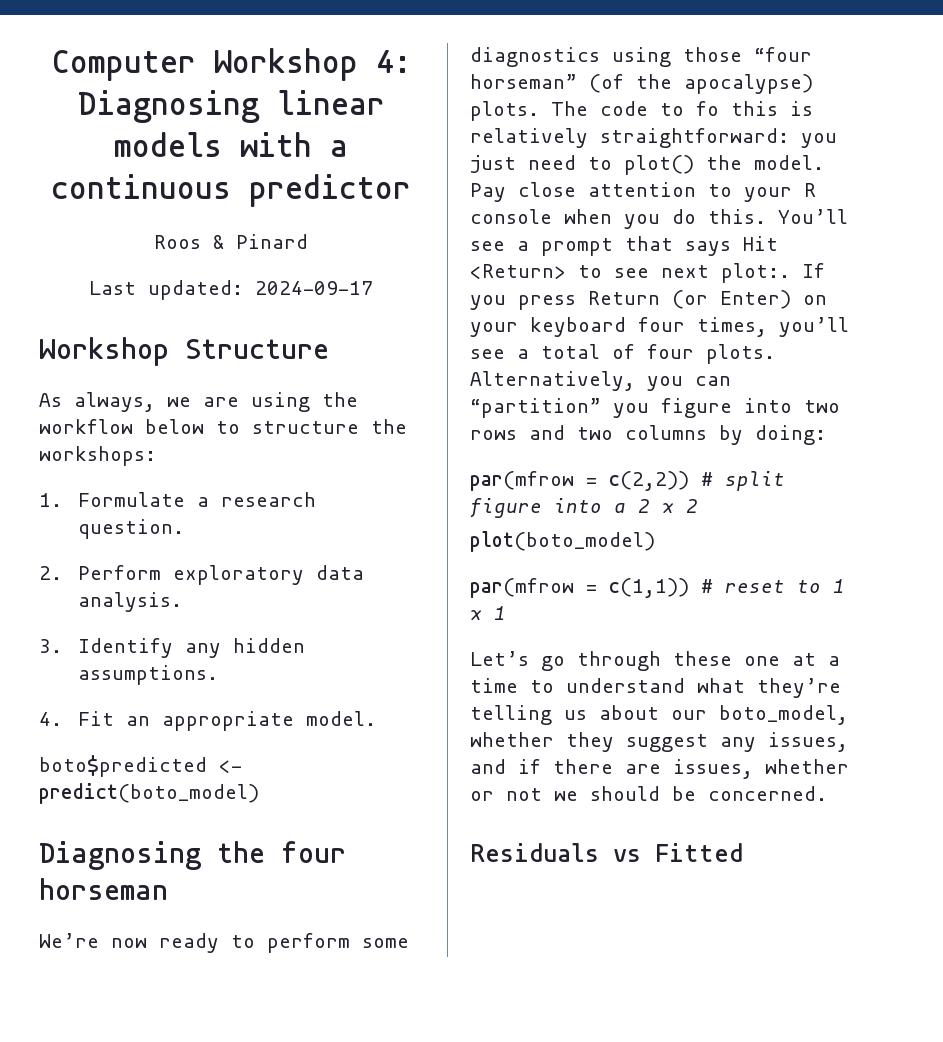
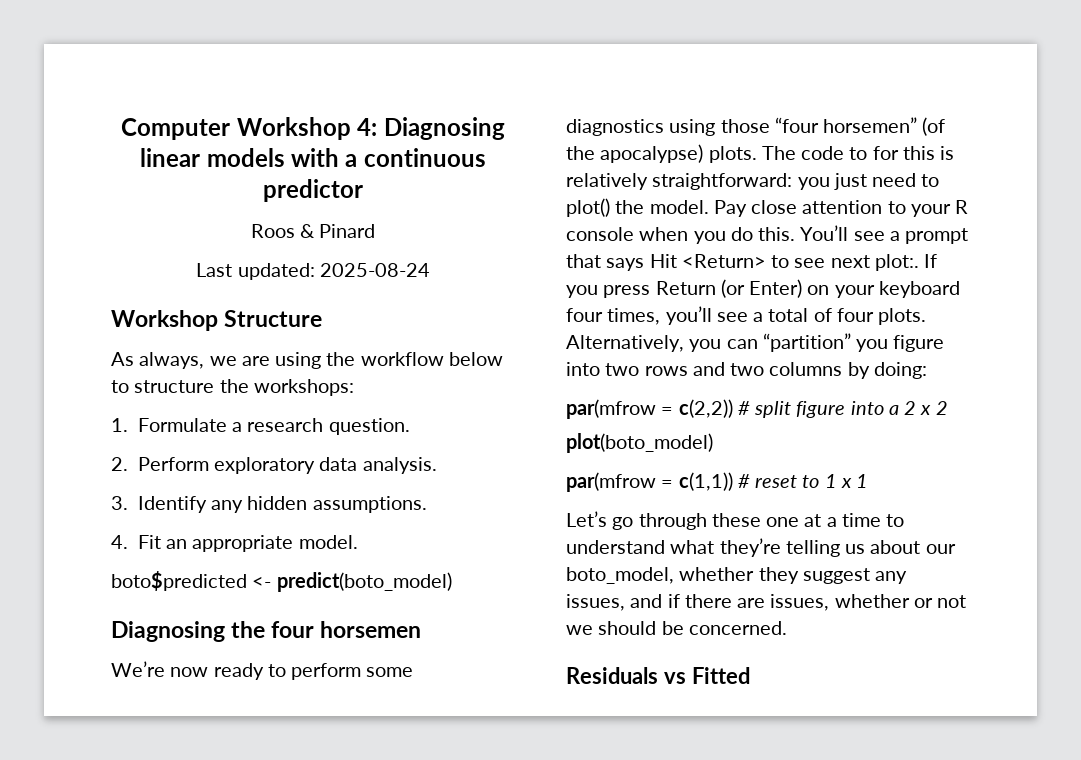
- Last updated: 2024-09-17
+ Last updated: 2025-08-24
- Diagnosing the four horseman
+ Diagnosing the four horsemen
- We’re now ready to perform some diagnostics using those “four horseman” (of the apocalypse) plots.
+ We’re now ready to perform some diagnostics using those “four horsemen” (of the apocalypse) plots.
- The code to fo this is relatively straightforward: you just need to plot() the model.
+ The code to for this is relatively straightforward: you just need to plot() the model.

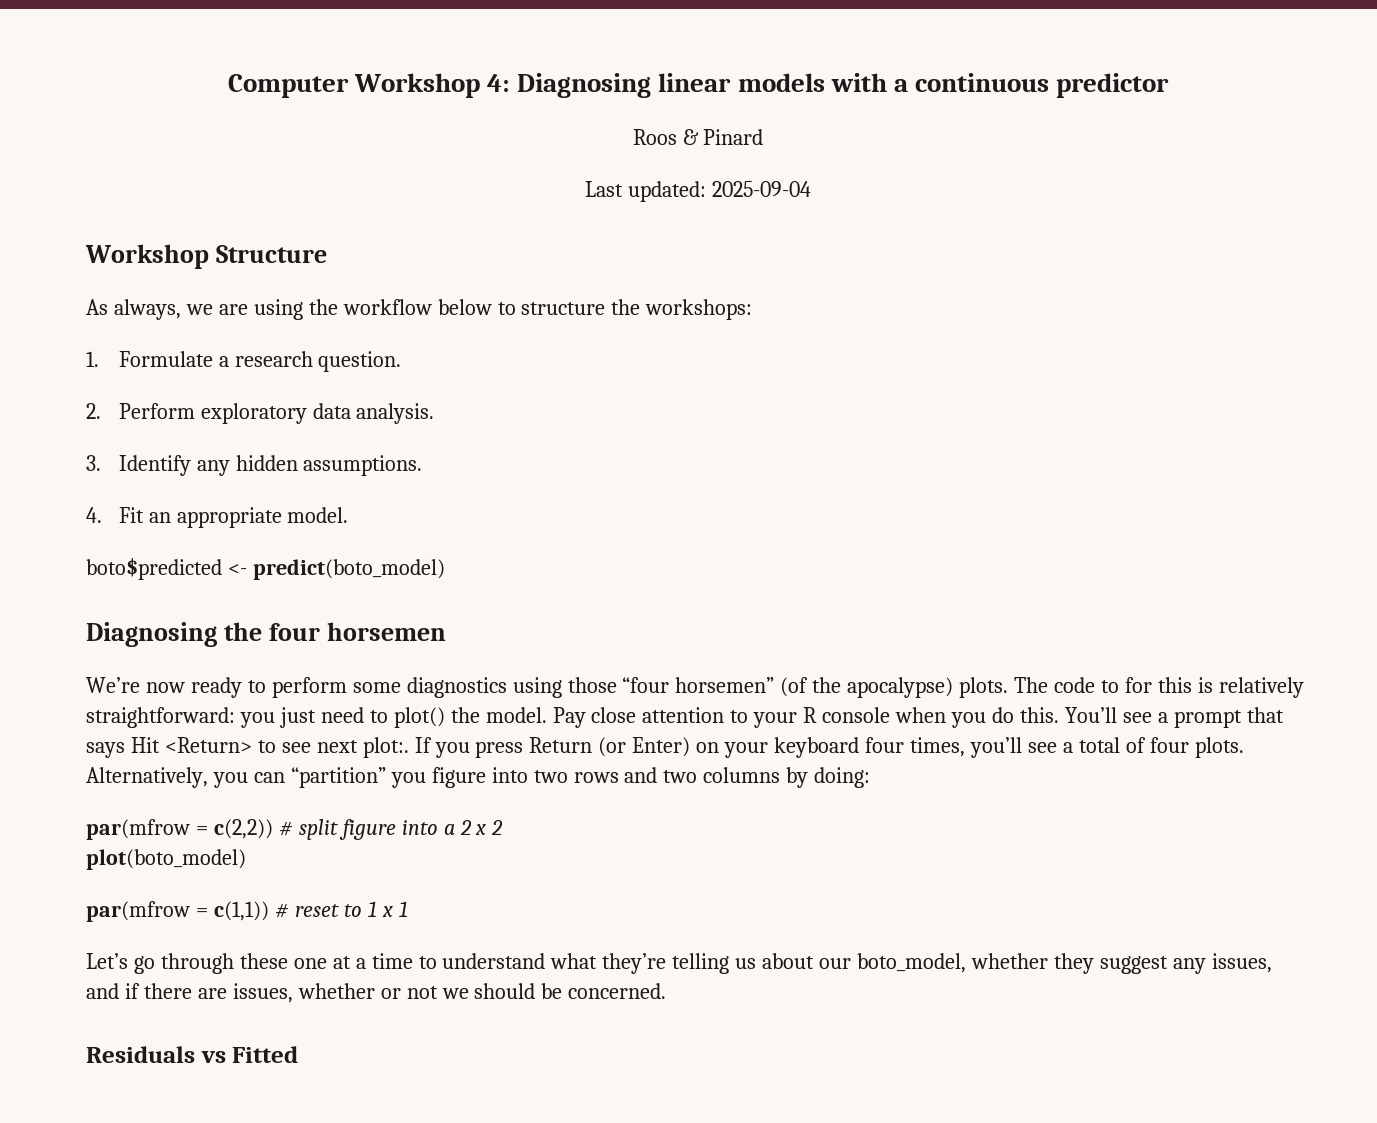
- Last updated: 2025-08-24
+ Last updated: 2025-09-04

